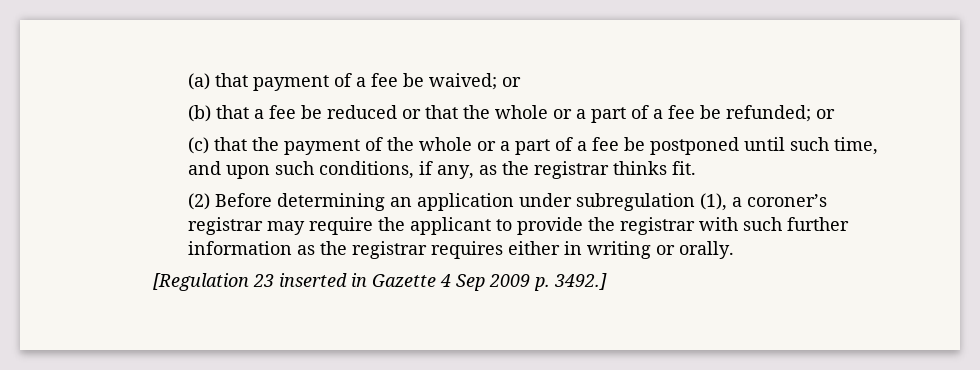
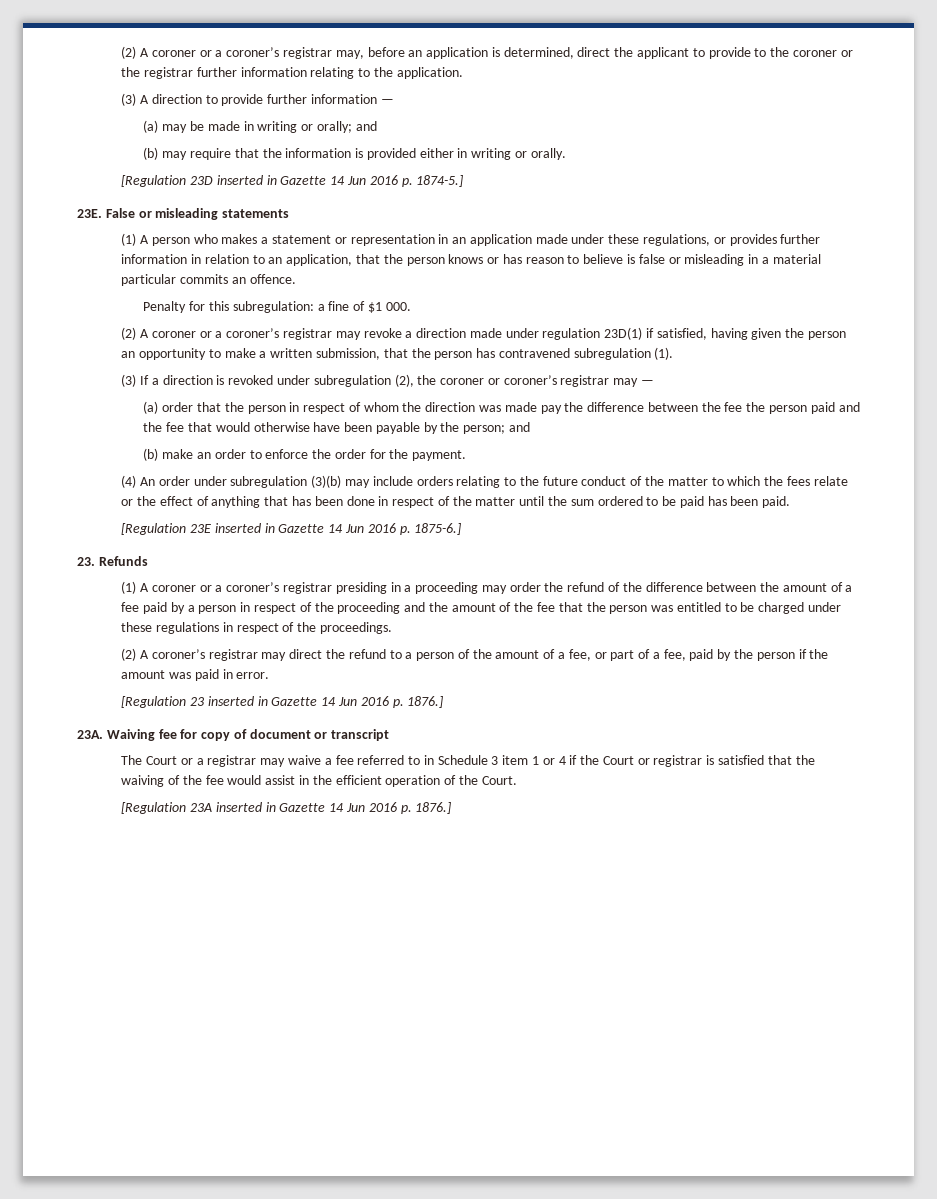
- (a) that payment of a fee be waived; or
- (b) that a fee be reduced or that the whole or a part of a fee be refunded; or
- (c) that the payment of the whole or a part of a fee be postponed until such time, and upon such conditions, if any, as the registrar thinks fit.
- (2) Before determining an application under subregulation (1), a coroner’s registrar may require the applicant to provide the registrar with such further information as the registrar requires either in writing or orally.
+ (2) A coroner or a coroner’s registrar may, before an application is determined, direct the applicant to provide to the coroner or the registrar further information relating to the application.
+ (3) A direction to provide further information —
+ (a) may be made in writing or orally; and
+ (b) may require that the information is provided either in writing or orally.
+ [Regulation 23D inserted in Gazette 14 Jun 2016 p. 1874-5.]
+ 23E. False or misleading statements
+ (1) A person who makes a statement or representation in an application made under these regulations, or provides further information in relation to an application, that the person knows or has reason to believe is false or misleading in a material particular commits an offence.
+ Penalty for this subregulation: a fine of $1 000.
+ (2) A coroner or a coroner’s registrar may revoke a direction made under regulation 23D(1) if satisfied, having given the person an opportunity to make a written submission, that the person has contravened subregulation (1).
+ (3) If a direction is revoked under subregulation (2), the coroner or coroner’s registrar may —
+ (a) order that the person in respect of whom the direction was made pay the difference between the fee the person paid and the fee that would otherwise have been payable by the person; and
+ (b) make an order to enforce the order for the payment.
+ (4) An order under subregulation (3)(b) may include orders relating to the future conduct of the matter to which the fees relate or the effect of anything that has been done in respect of the matter until the sum ordered to be paid has been paid.
+ [Regulation 23E inserted in Gazette 14 Jun 2016 p. 1875-6.]
+ 23. Refunds
+ (1) A coroner or a coroner’s registrar presiding in a proceeding may order the refund of the difference between the amount of a fee paid by a person in respect of the proceeding and the amount of the fee that the person was entitled to be charged under these regulations in respect of the proceedings.
+ (2) A coroner’s registrar may direct the refund to a person of the amount of a fee, or part of a fee, paid by the person if the amount was paid in error.
- [Regulation 23 inserted in Gazette 4 Sep 2009 p. 3492.]
+ [Regulation 23 inserted in Gazette 14 Jun 2016 p. 1876.]
+ 23A. Waiving fee for copy of document or transcript
+ The Court or a registrar may waive a fee referred to in Schedule 3 item 1 or 4 if the Court or registrar is satisfied that the waiving of the fee would assist in the efficient operation of the Court.
+ [Regulation 23A inserted in Gazette 14 Jun 2016 p. 1876.]

